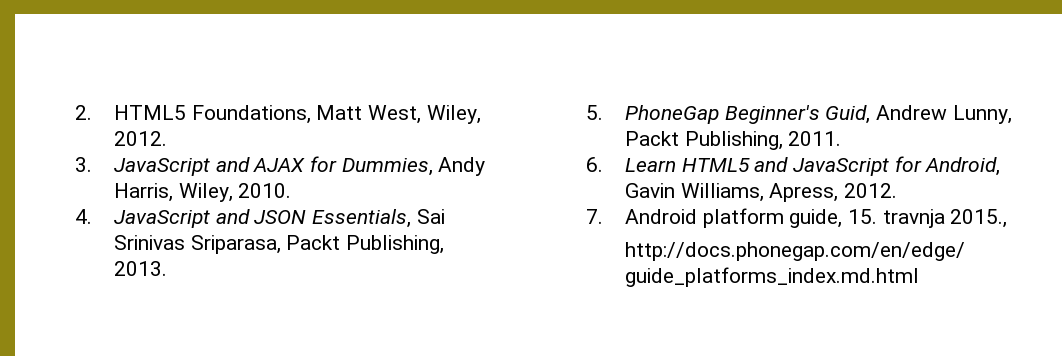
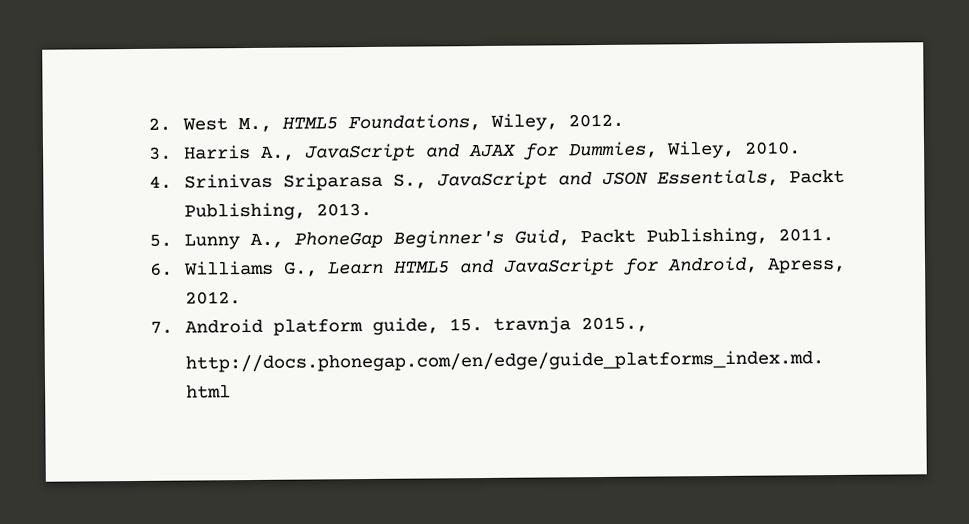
- 2. HTML5 Foundations, Matt West, Wiley, 2012.
+ 2. West M., HTML5 Foundations, Wiley, 2012.
- 3. JavaScript and AJAX for Dummies, Andy Harris, Wiley, 2010.
+ 3. Harris A., JavaScript and AJAX for Dummies, Wiley, 2010.
- 4. JavaScript and JSON Essentials, Sai Srinivas Sriparasa, Packt Publishing, 2013.
+ 4. Srinivas Sriparasa S., JavaScript and JSON Essentials, Packt Publishing, 2013.
- 5. PhoneGap Beginner's Guid, Andrew Lunny, Packt Publishing, 2011.
+ 5. Lunny A., PhoneGap Beginner's Guid, Packt Publishing, 2011.
- 6. Learn HTML5 and JavaScript for Android, Gavin Williams, Apress, 2012.
+ 6. Williams G., Learn HTML5 and JavaScript for Android, Apress, 2012.

